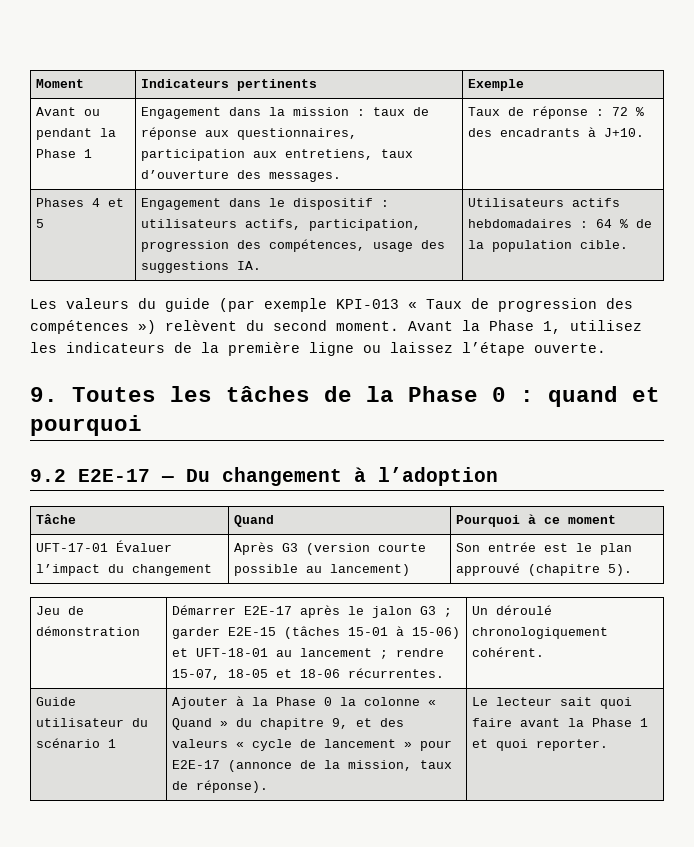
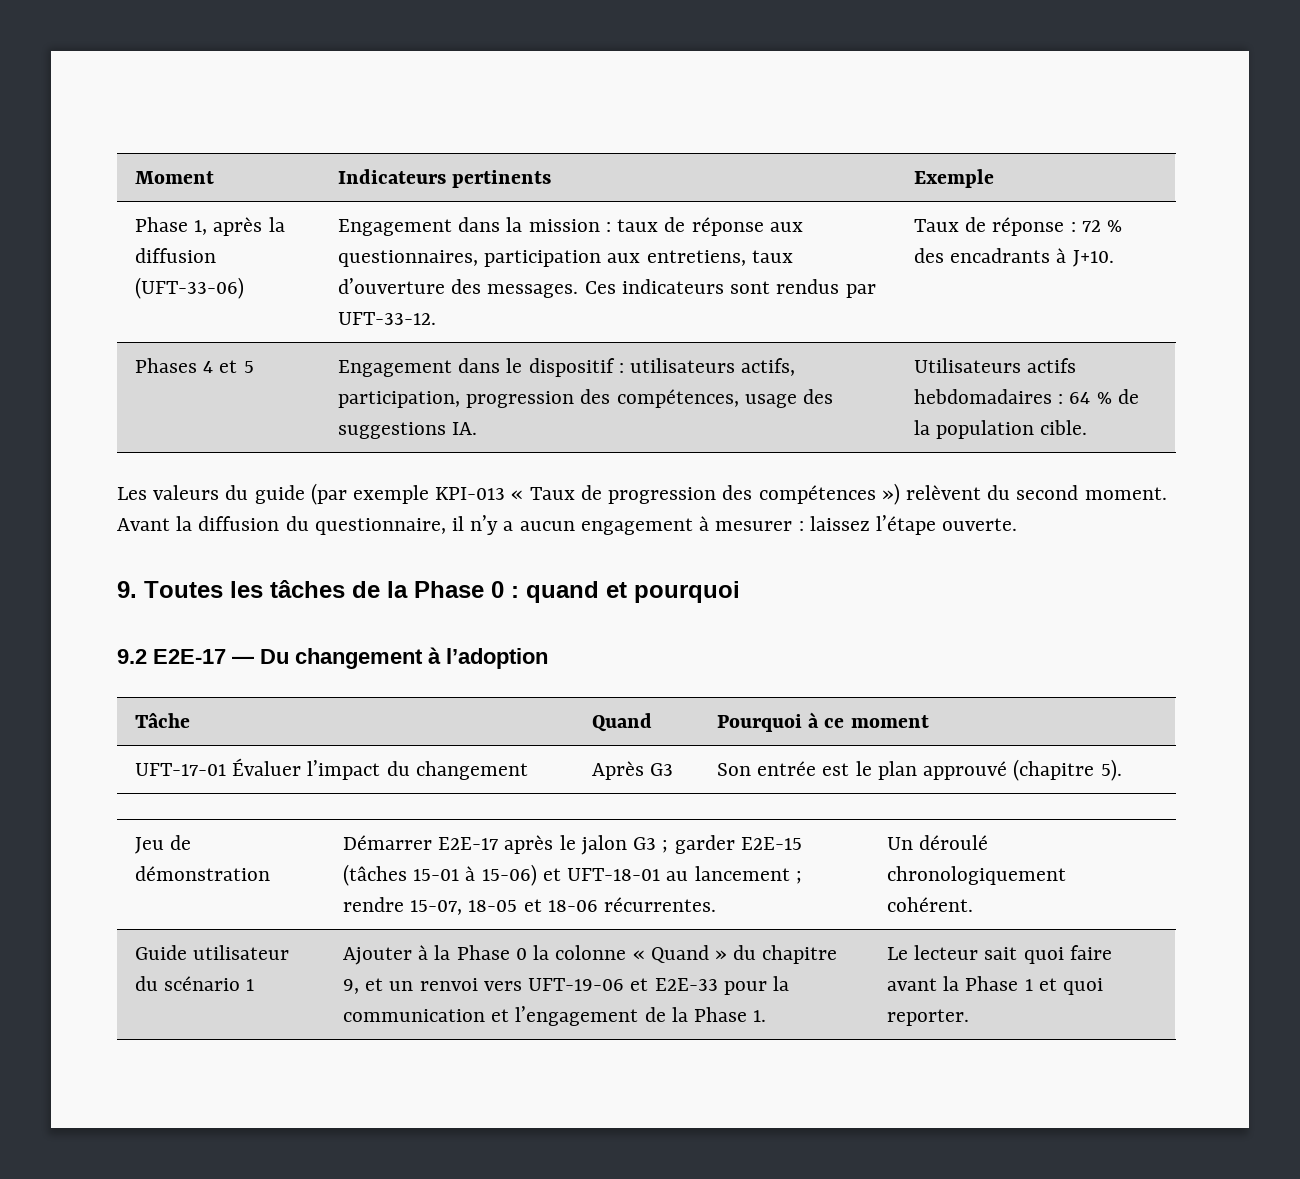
- Avant ou pendant la Phase 1 | Engagement dans la mission : taux de réponse aux questionnaires, participation aux entretiens, taux d’ouverture des messages. | Taux de réponse : 72 % des encadrants à J+10.
+ Phase 1, après la diffusion (UFT-33-06) | Engagement dans la mission : taux de réponse aux questionnaires, participation aux entretiens, taux d’ouverture des messages. Ces indicateurs sont rendus par UFT-33-12. | Taux de réponse : 72 % des encadrants à J+10.
- Avant la Phase 1, utilisez les indicateurs de la première ligne ou laissez l’étape ouverte.
+ Avant la diffusion du questionnaire, il n’y a aucun engagement à mesurer : laissez l’étape ouverte.
- UFT-17-01 Évaluer l’impact du changement | Après G3 (version courte possible au lancement) | Son entrée est le plan approuvé (chapitre 5).
+ UFT-17-01 Évaluer l’impact du changement | Après G3 | Son entrée est le plan approuvé (chapitre 5).
- Ajouter à la Phase 0 la colonne « Quand » du chapitre 9, et des valeurs « cycle de lancement » pour E2E-17 (annonce de la mission, taux de réponse).
+ Ajouter à la Phase 0 la colonne « Quand » du chapitre 9, et un renvoi vers UFT-19-06 et E2E-33 pour la communication et l’engagement de la Phase 1.

